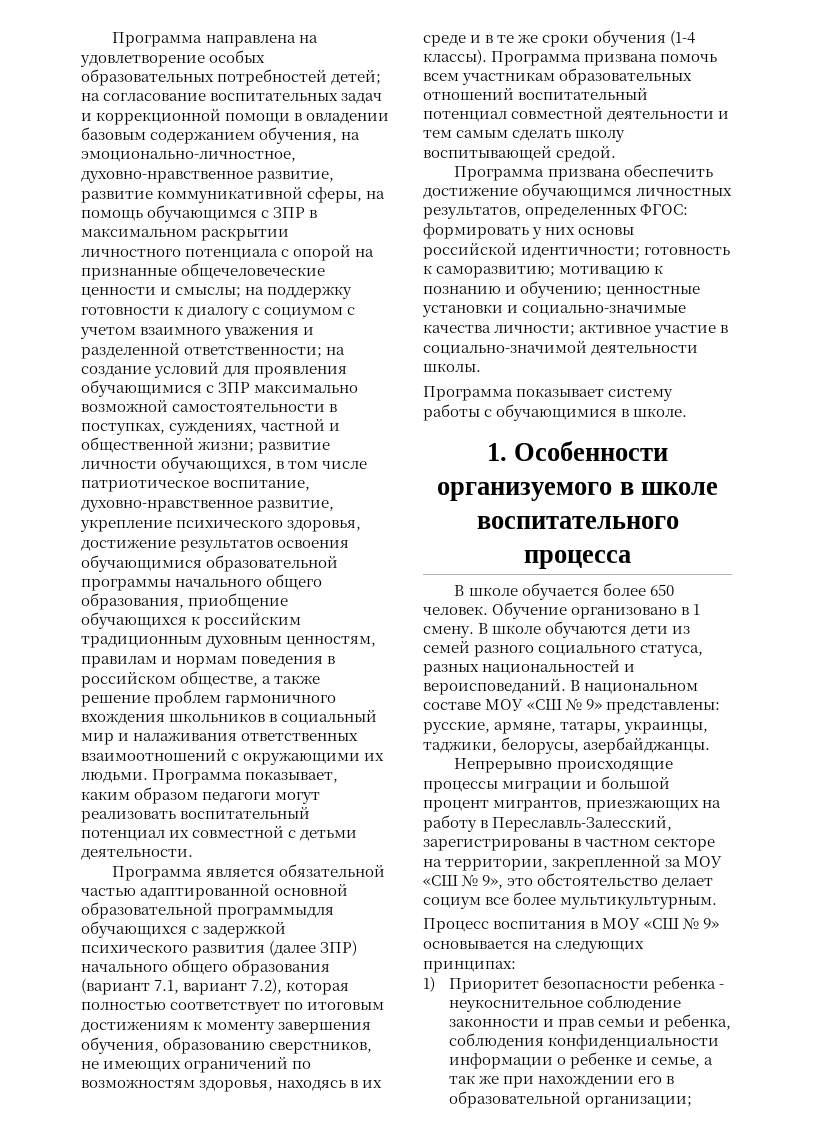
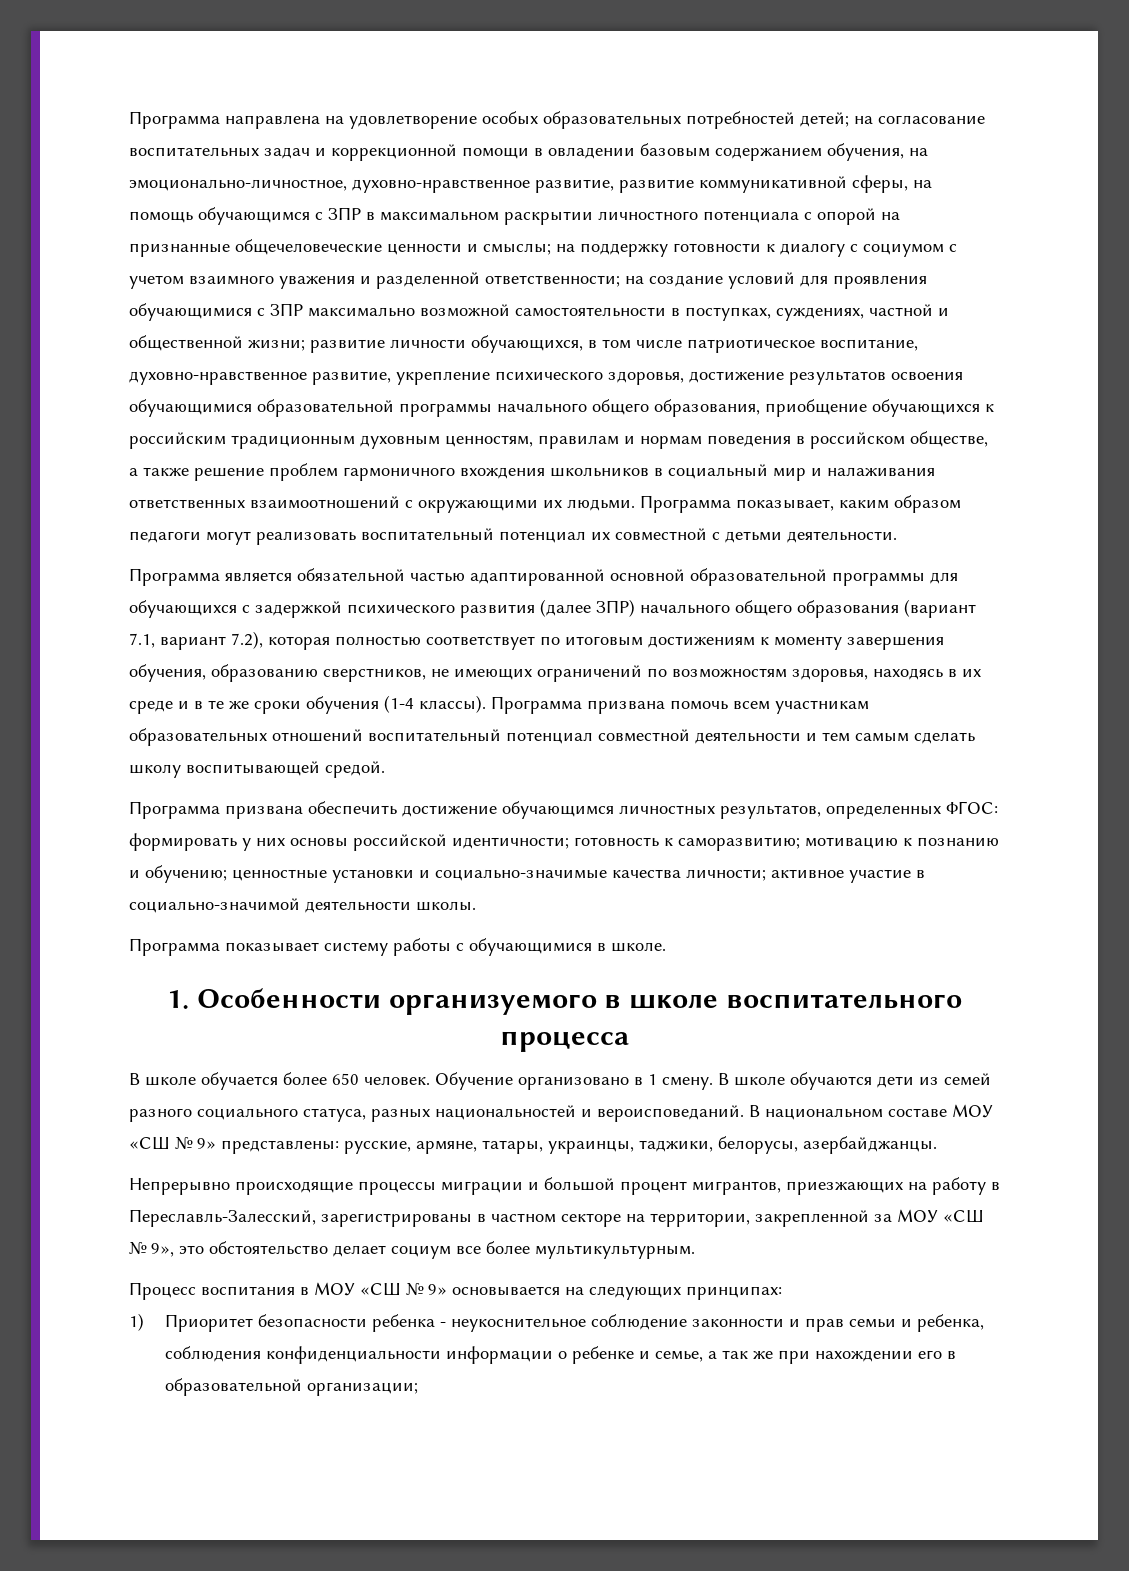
- Программа является обязательной частью адаптированной основной образовательной программыдля обучающихся с задержкой психического развития (далее ЗПР) начального общего образования (вариант 7.1, вариант 7.2), которая полностью соответствует по итоговым достижениям к моменту завершения обучения, образованию сверстников, не имеющих ограничений по возможностям здоровья, находясь в их среде и в те же сроки обучения (1-4 классы).
+ Программа является обязательной частью адаптированной основной образовательной программы для обучающихся с задержкой психического развития (далее ЗПР) начального общего образования (вариант 7.1, вариант 7.2), которая полностью соответствует по итоговым достижениям к моменту завершения обучения, образованию сверстников, не имеющих ограничений по возможностям здоровья, находясь в их среде и в те же сроки обучения (1-4 классы).

